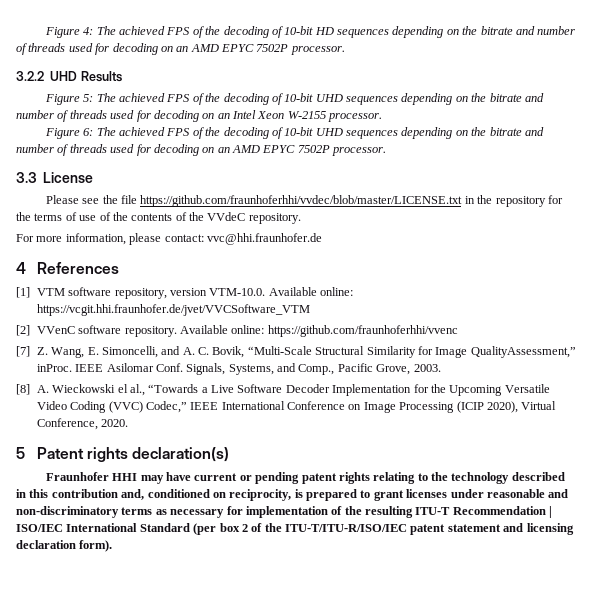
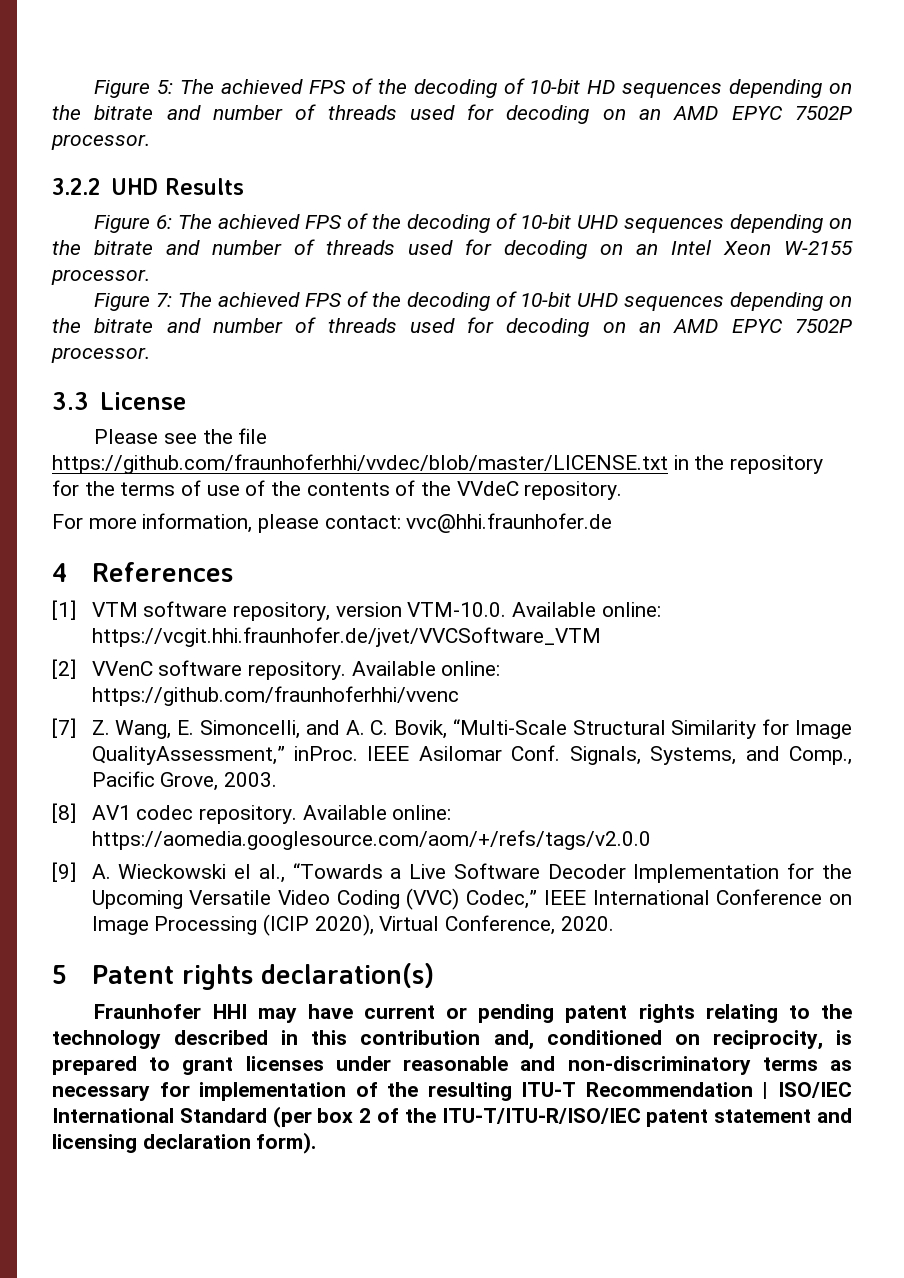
- Figure 4: The achieved FPS of the decoding of 10-bit HD sequences depending on the bitrate and number of threads used for decoding on an AMD EPYC 7502P processor.
+ Figure 5: The achieved FPS of the decoding of 10-bit HD sequences depending on the bitrate and number of threads used for decoding on an AMD EPYC 7502P processor.
- Figure 5: The achieved FPS of the decoding of 10-bit UHD sequences depending on the bitrate and number of threads used for decoding on an Intel Xeon W-2155 processor.
+ Figure 6: The achieved FPS of the decoding of 10-bit UHD sequences depending on the bitrate and number of threads used for decoding on an Intel Xeon W-2155 processor.
- Figure 6: The achieved FPS of the decoding of 10-bit UHD sequences depending on the bitrate and number of threads used for decoding on an AMD EPYC 7502P processor.
+ Figure 7: The achieved FPS of the decoding of 10-bit UHD sequences depending on the bitrate and number of threads used for decoding on an AMD EPYC 7502P processor.
- [8] A. Wieckowski el al., “Towards a Live Software Decoder Implementation for the Upcoming Versatile Video Coding (VVC) Codec,” IEEE International Conference on Image Processing (ICIP 2020), Virtual Conference, 2020.
+ [8] AV1 codec repository. Available online: https://aomedia.googlesource.com/aom/+/refs/tags/v2.0.0
+ [9] A. Wieckowski el al., “Towards a Live Software Decoder Implementation for the Upcoming Versatile Video Coding (VVC) Codec,” IEEE International Conference on Image Processing (ICIP 2020), Virtual Conference, 2020.

